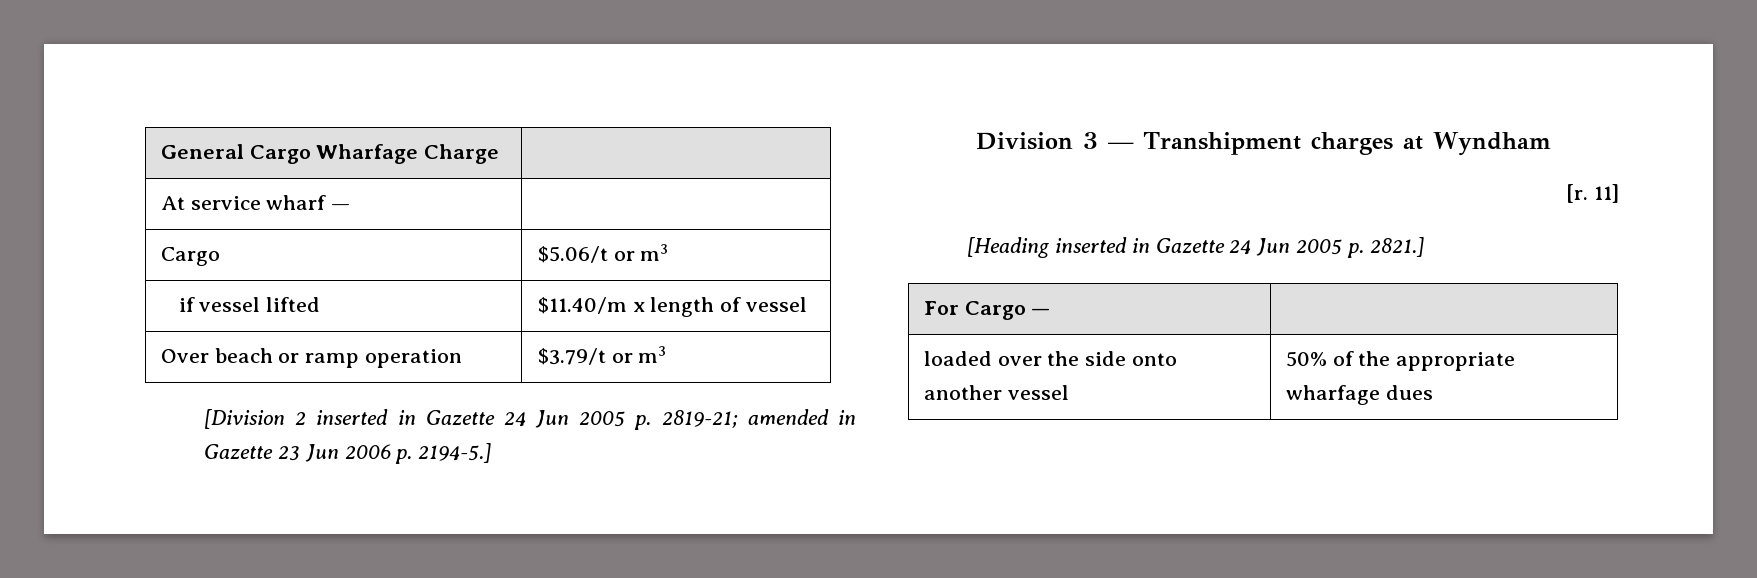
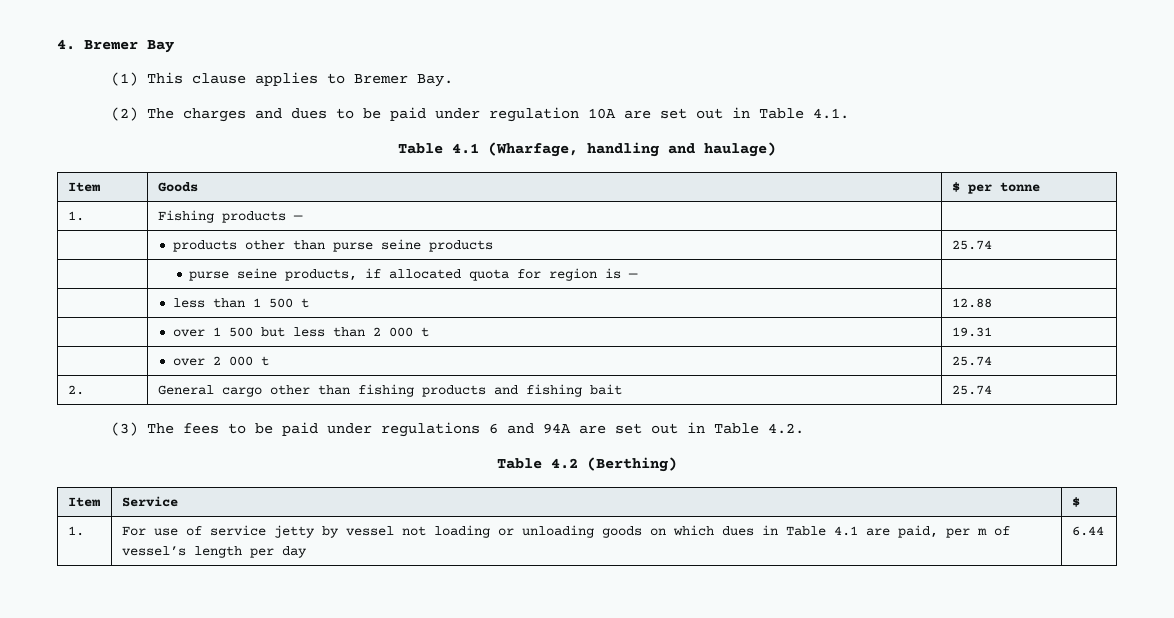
- General Cargo Wharfage Charge |
- At service wharf — |
- Cargo | $5.06/t or m3
- if vessel lifted | $11.40/m x length of vessel
- Over beach or ramp operation | $3.79/t or m3
- [Division 2 inserted in Gazette 24 Jun 2005 p. 2819-21; amended in Gazette 23 Jun 2006 p. 2194-5.]
- Division 3 — Transhipment charges at Wyndham
- [r. 11]
- [Heading inserted in Gazette 24 Jun 2005 p. 2821.]
- For Cargo — |
- loaded over the side onto another vessel | 50% of the appropriate wharfage dues
+ 4. Bremer Bay
+ (1) This clause applies to Bremer Bay.
+ (2) The charges and dues to be paid under regulation 10A are set out in Table 4.1.
+ Table 4.1 (Wharfage, handling and haulage)
+ Item | Goods | $ per tonne
+ 1. | Fishing products — |
+ | products other than purse seine products | 25.74
+ | purse seine products, if allocated quota for region is — |
+ | less than 1 500 t | 12.88
+ | over 1 500 but less than 2 000 t | 19.31
+ | over 2 000 t | 25.74
+ 2. | General cargo other than fishing products and fishing bait | 25.74
+ (3) The fees to be paid under regulations 6 and 94A are set out in Table 4.2.
+ Table 4.2 (Berthing)
+ Item | Service | $
+ 1. | For use of service jetty by vessel not loading or unloading goods on which dues in Table 4.1 are paid, per m of vessel’s length per day | 6.44

